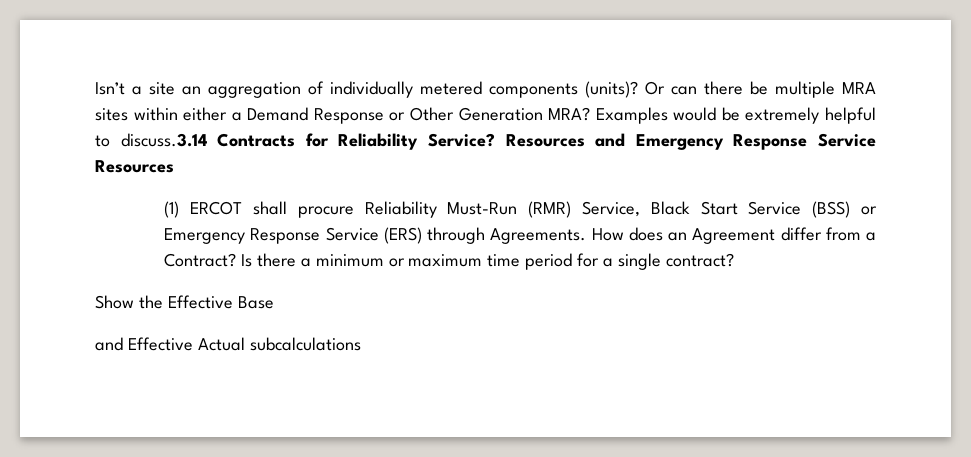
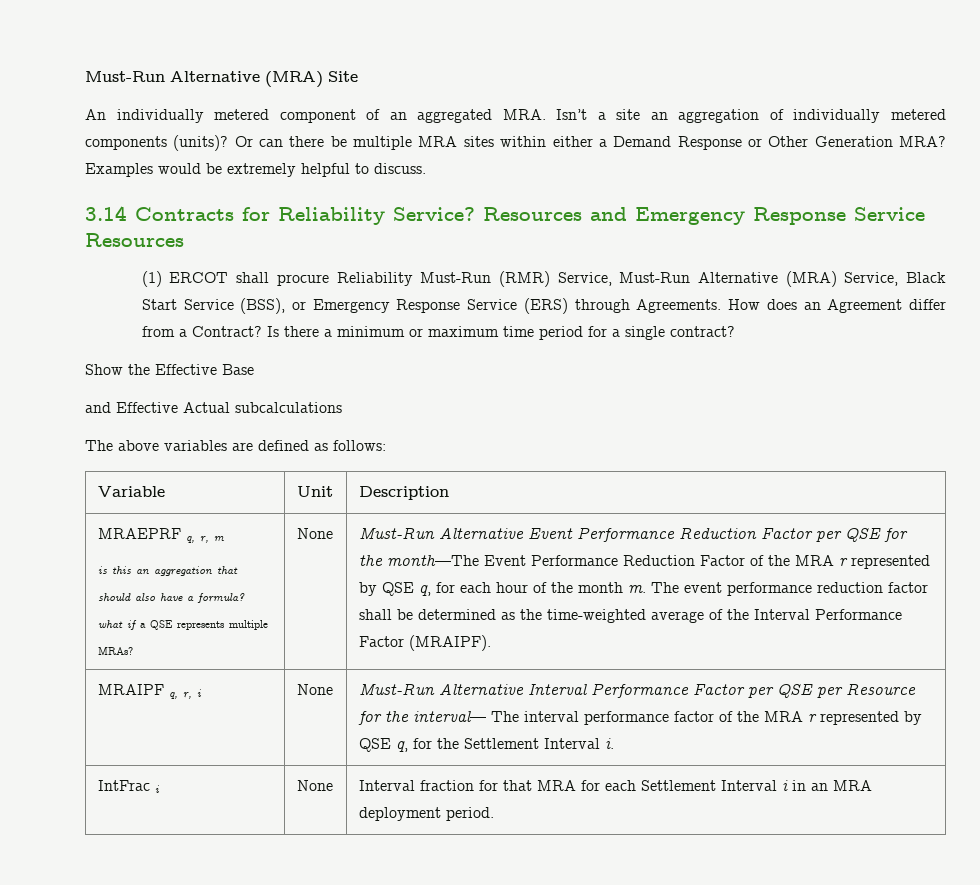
- Isn’t a site an aggregation of individually metered components (units)?
+ Must-Run Alternative (MRA) Site
+ An individually metered component of an aggregated MRA. Isn’t a site an aggregation of individually metered components (units)?
- Examples would be extremely helpful to discuss.3.14 Contracts for Reliability Service?
+ Examples would be extremely helpful to discuss.
+ 3.14 Contracts for Reliability Service?
- (1) ERCOT shall procure Reliability Must-Run (RMR) Service, Black Start Service (BSS) or Emergency Response Service (ERS) through Agreements.
+ (1) ERCOT shall procure Reliability Must-Run (RMR) Service, Must-Run Alternative (MRA) Service, Black Start Service (BSS), or Emergency Response Service (ERS) through Agreements.
+ The above variables are defined as follows:
+ Variable | Unit | Description
+ MRAEPRF q, r, m
+ is this an aggregation that should also have a formula? what if a QSE represents multiple MRAs? | None | Must-Run Alternative Event Performance Reduction Factor per QSE for the month—The Event Performance Reduction Factor of the MRA r represented by QSE q, for each hour of the month m. The event performance reduction factor shall be determined as the time-weighted average of the Interval Performance Factor (MRAIPF).
+ MRAIPF q, r, i | None | Must-Run Alternative Interval Performance Factor per QSE per Resource for the interval— The interval performance factor of the MRA r represented by QSE q, for the Settlement Interval i.
+ IntFrac i | None | Interval fraction for that MRA for each Settlement Interval i in an MRA deployment period.

